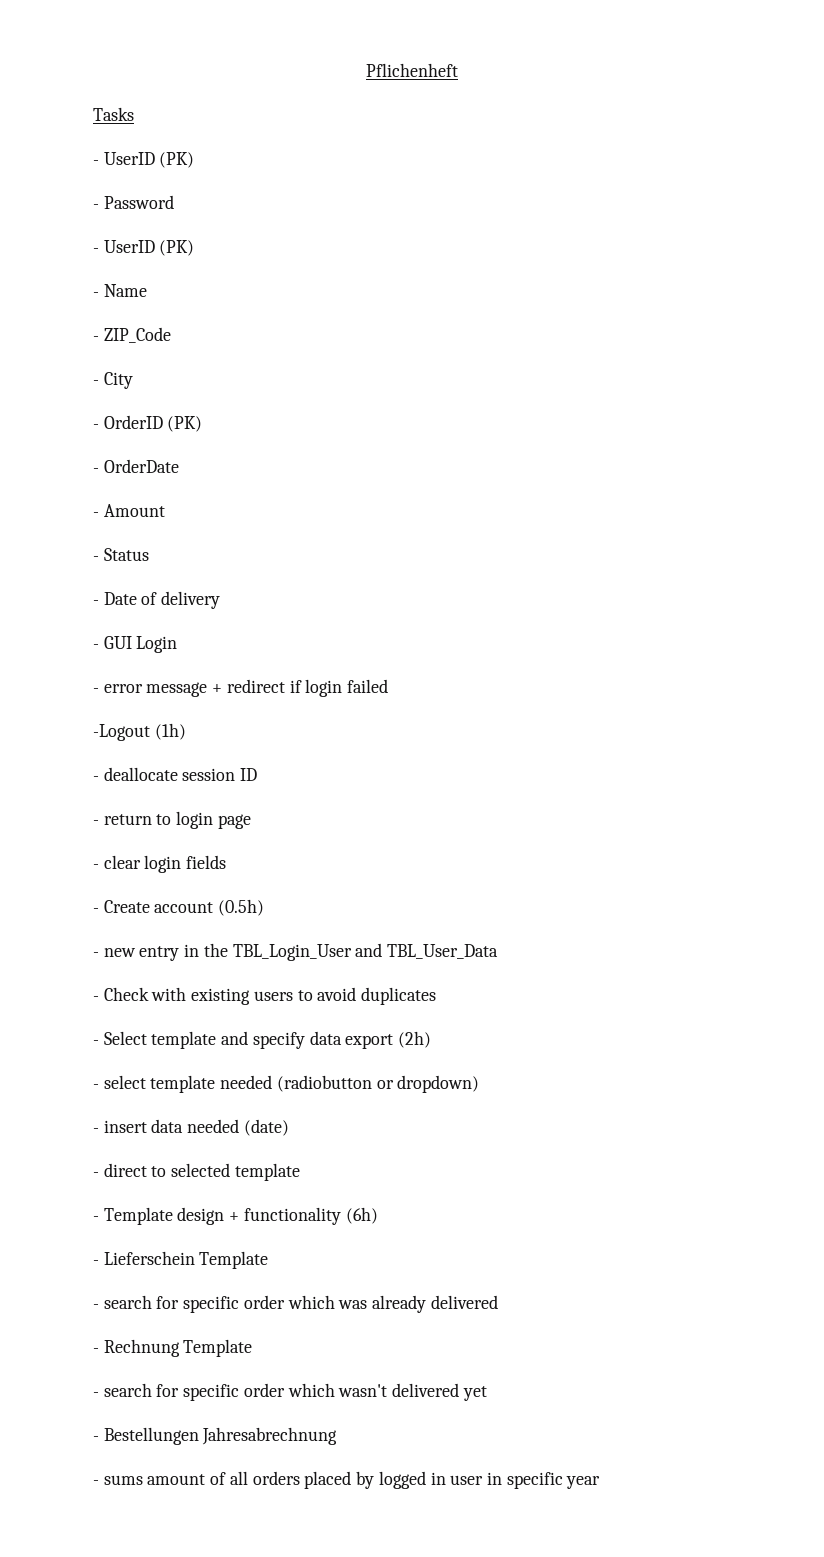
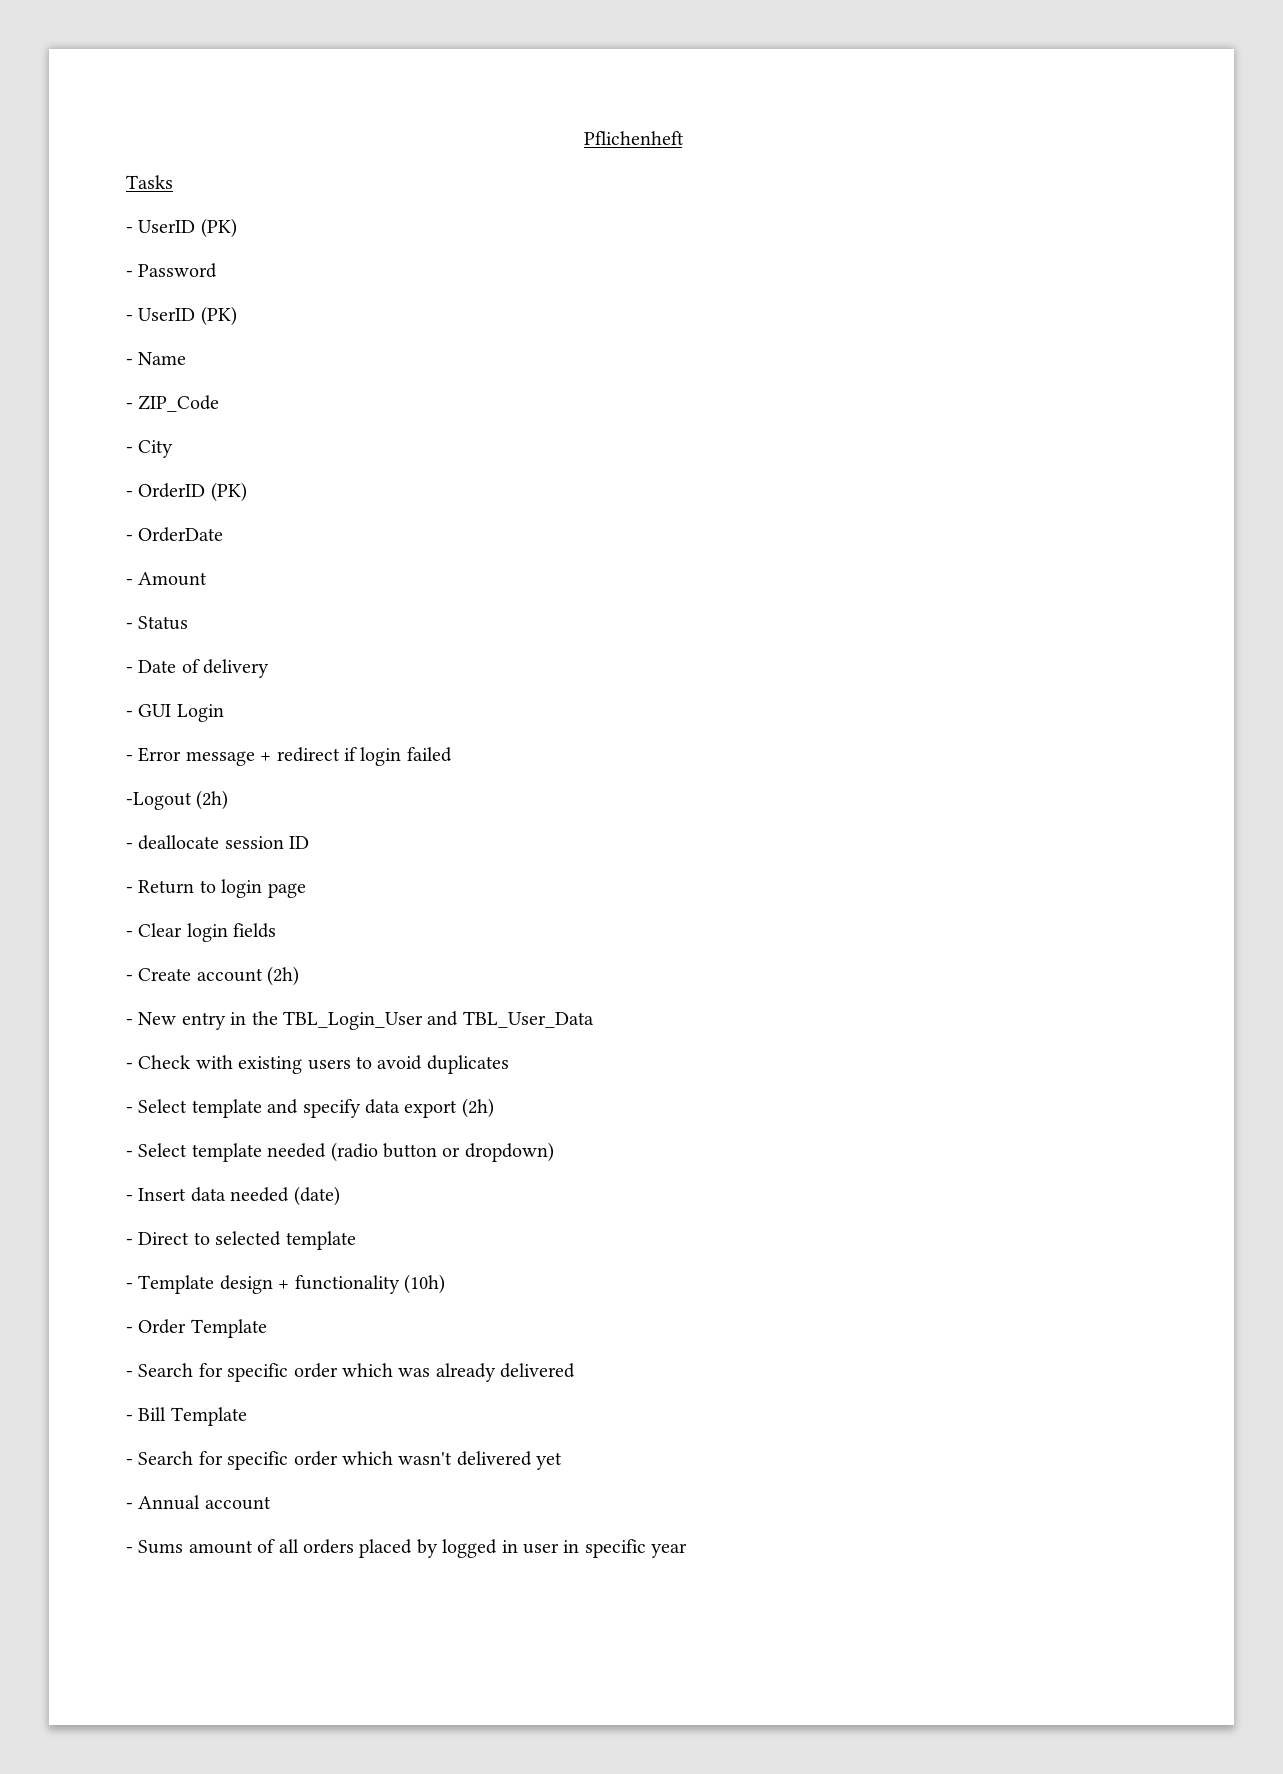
- - error message + redirect if login failed
+ - Error message + redirect if login failed
- -Logout (1h)
+ -Logout (2h)
- - return to login page
+ - Return to login page
- - clear login fields
+ - Clear login fields
- - Create account (0.5h)
- - new entry in the TBL_Login_User and TBL_User_Data
+ - Create account (2h)
+ - New entry in the TBL_Login_User and TBL_User_Data
- - select template needed (radiobutton or dropdown)
+ - Select template needed (radio button or dropdown)
- - insert data needed (date)
+ - Insert data needed (date)
- - direct to selected template
+ - Direct to selected template
- - Template design + functionality (6h)
- - Lieferschein Template
- - search for specific order which was already delivered
+ - Template design + functionality (10h)
+ - Order Template
+ - Search for specific order which was already delivered
- - Rechnung Template
- - search for specific order which wasn't delivered yet
+ - Bill Template
+ - Search for specific order which wasn't delivered yet
- - Bestellungen Jahresabrechnung
- - sums amount of all orders placed by logged in user in specific year
+ - Annual account
+ - Sums amount of all orders placed by logged in user in specific year

